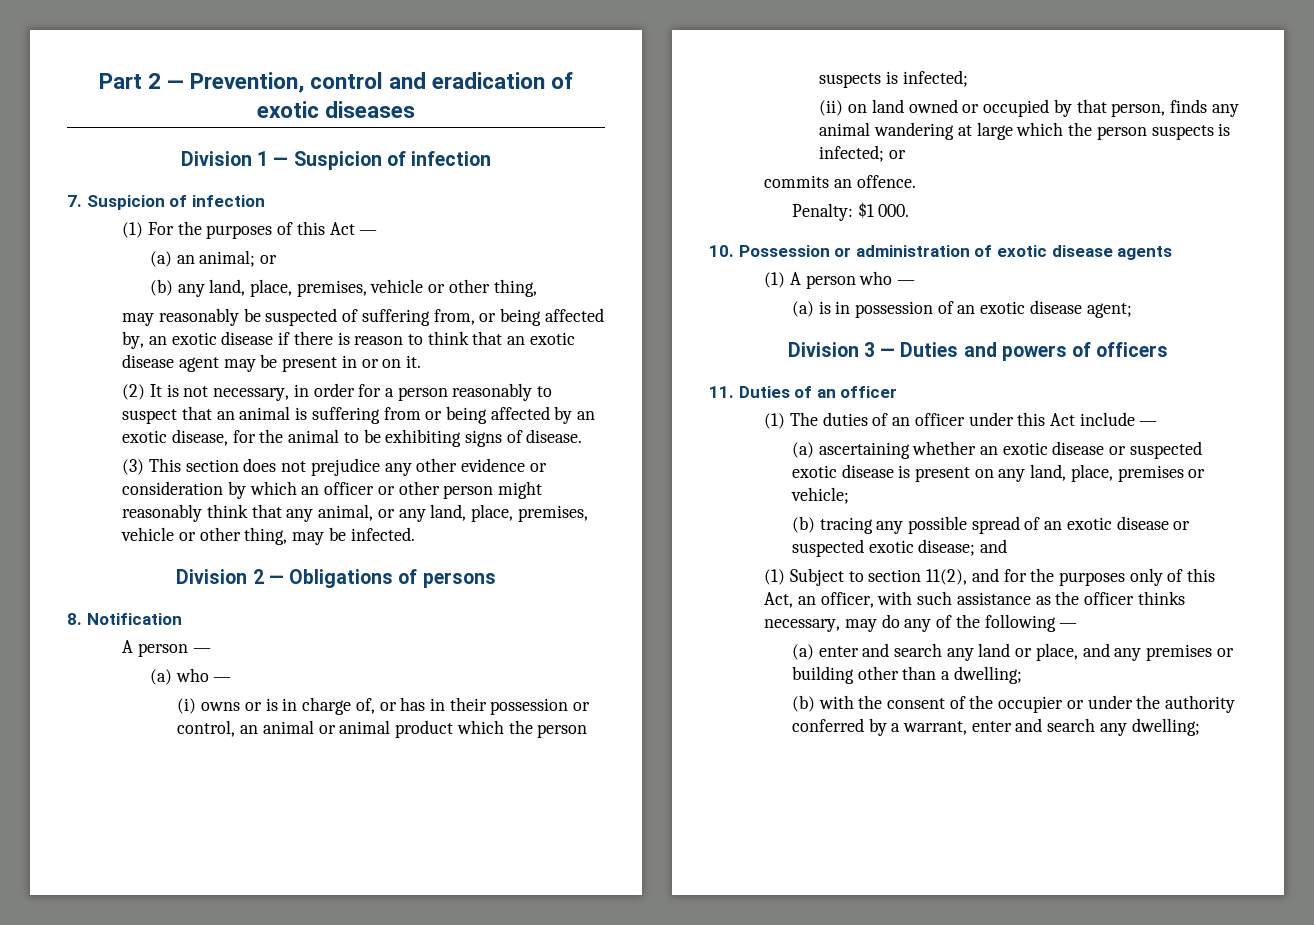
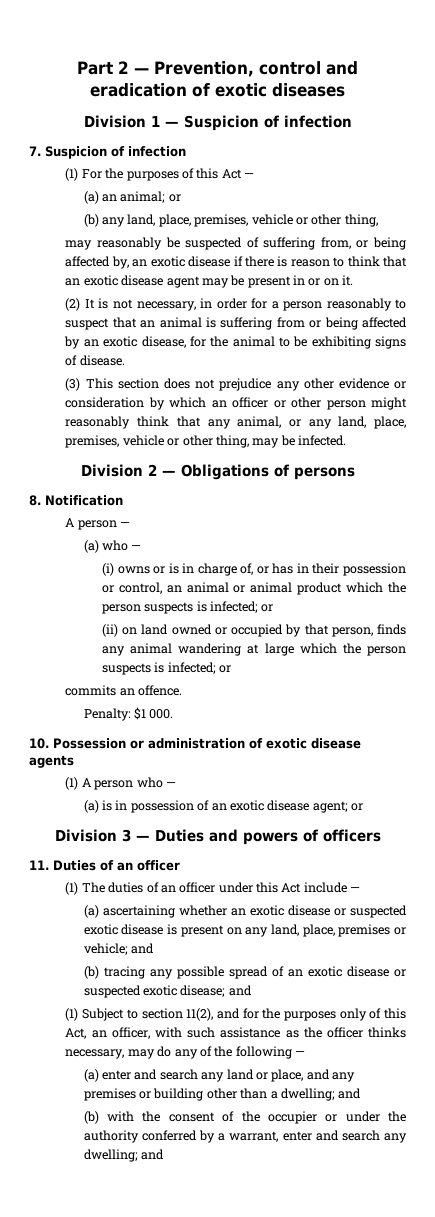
- (i) owns or is in charge of, or has in their possession or control, an animal or animal product which the person suspects is infected;
+ (i) owns or is in charge of, or has in their possession or control, an animal or animal product which the person suspects is infected; or
- (a) is in possession of an exotic disease agent;
+ (a) is in possession of an exotic disease agent; or
- (a) ascertaining whether an exotic disease or suspected exotic disease is present on any land, place, premises or vehicle;
+ (a) ascertaining whether an exotic disease or suspected exotic disease is present on any land, place, premises or vehicle; and
- (a) enter and search any land or place, and any premises or building other than a dwelling;
+ (a) enter and search any land or place, and any premises or building other than a dwelling; and
- (b) with the consent of the occupier or under the authority conferred by a warrant, enter and search any dwelling;
+ (b) with the consent of the occupier or under the authority conferred by a warrant, enter and search any dwelling; and

